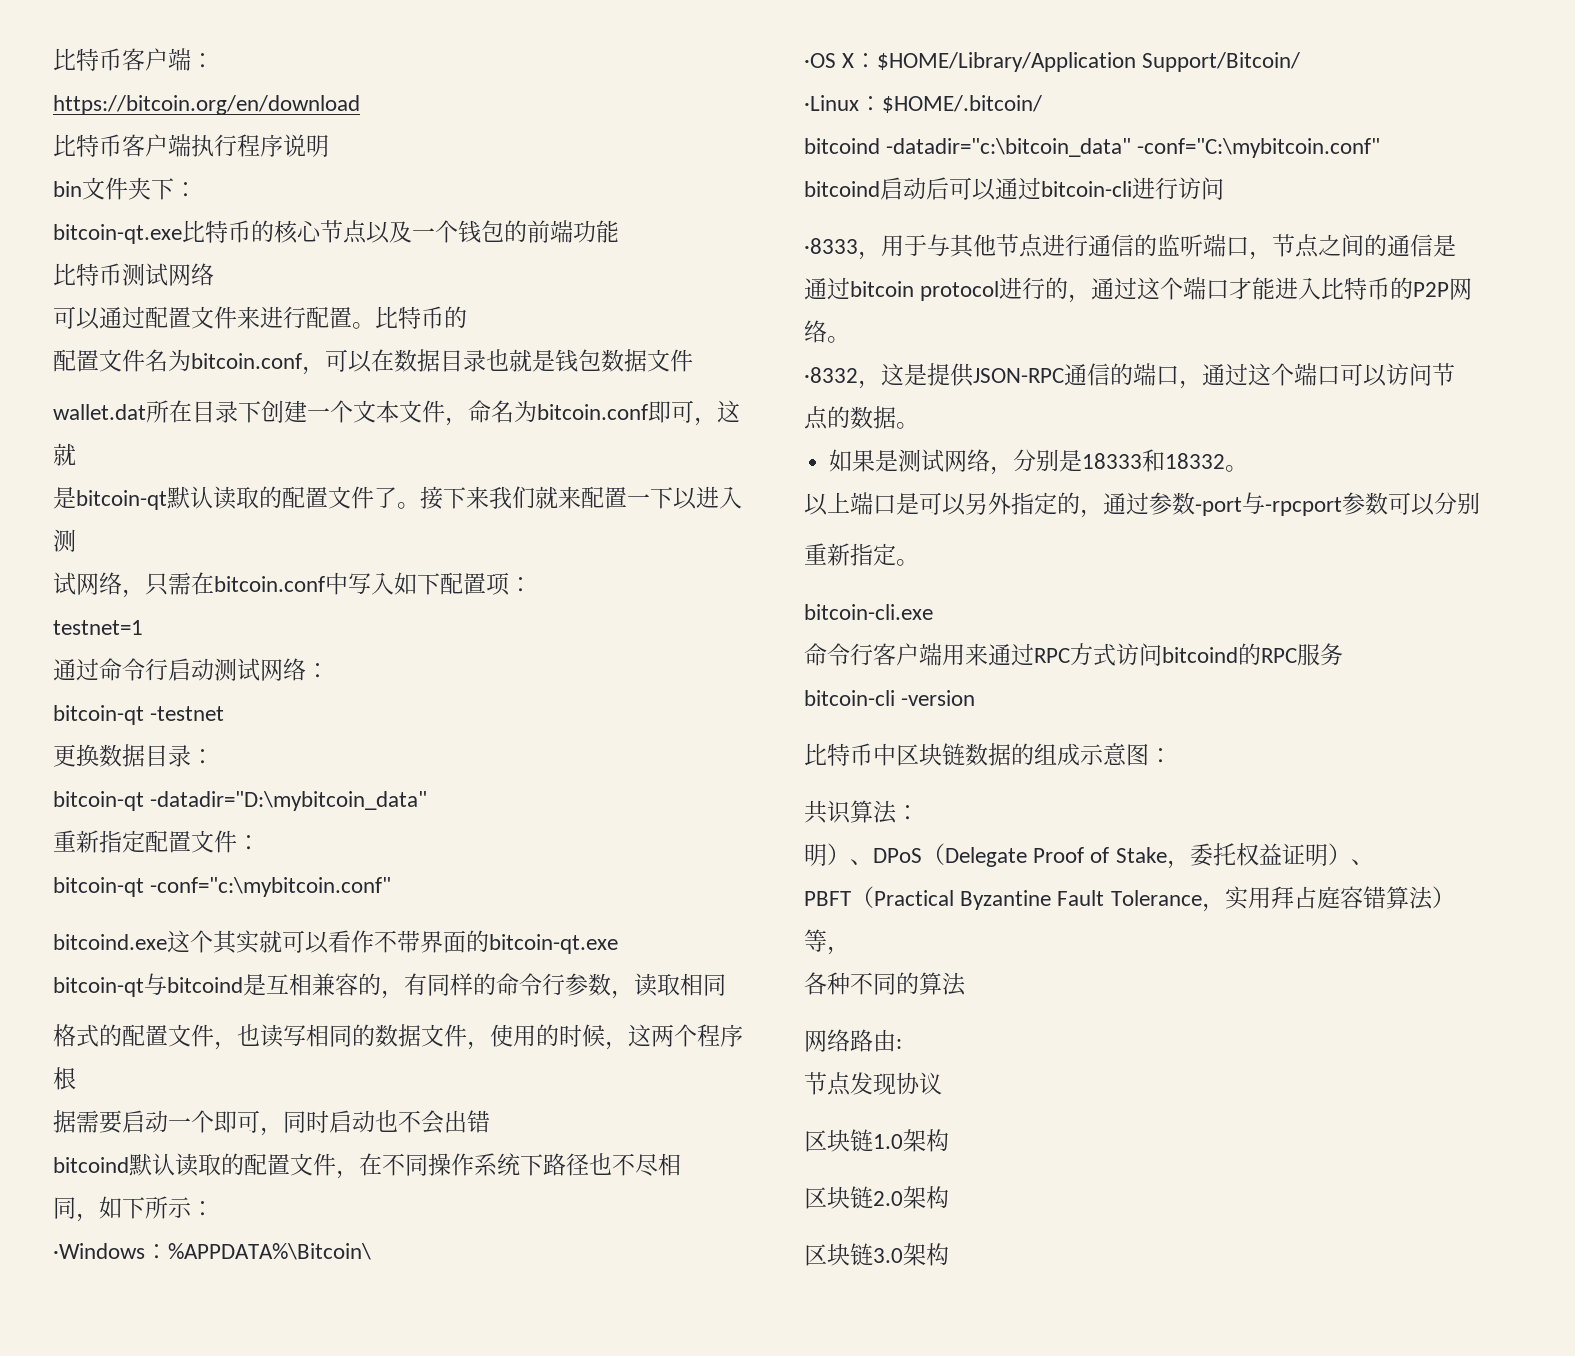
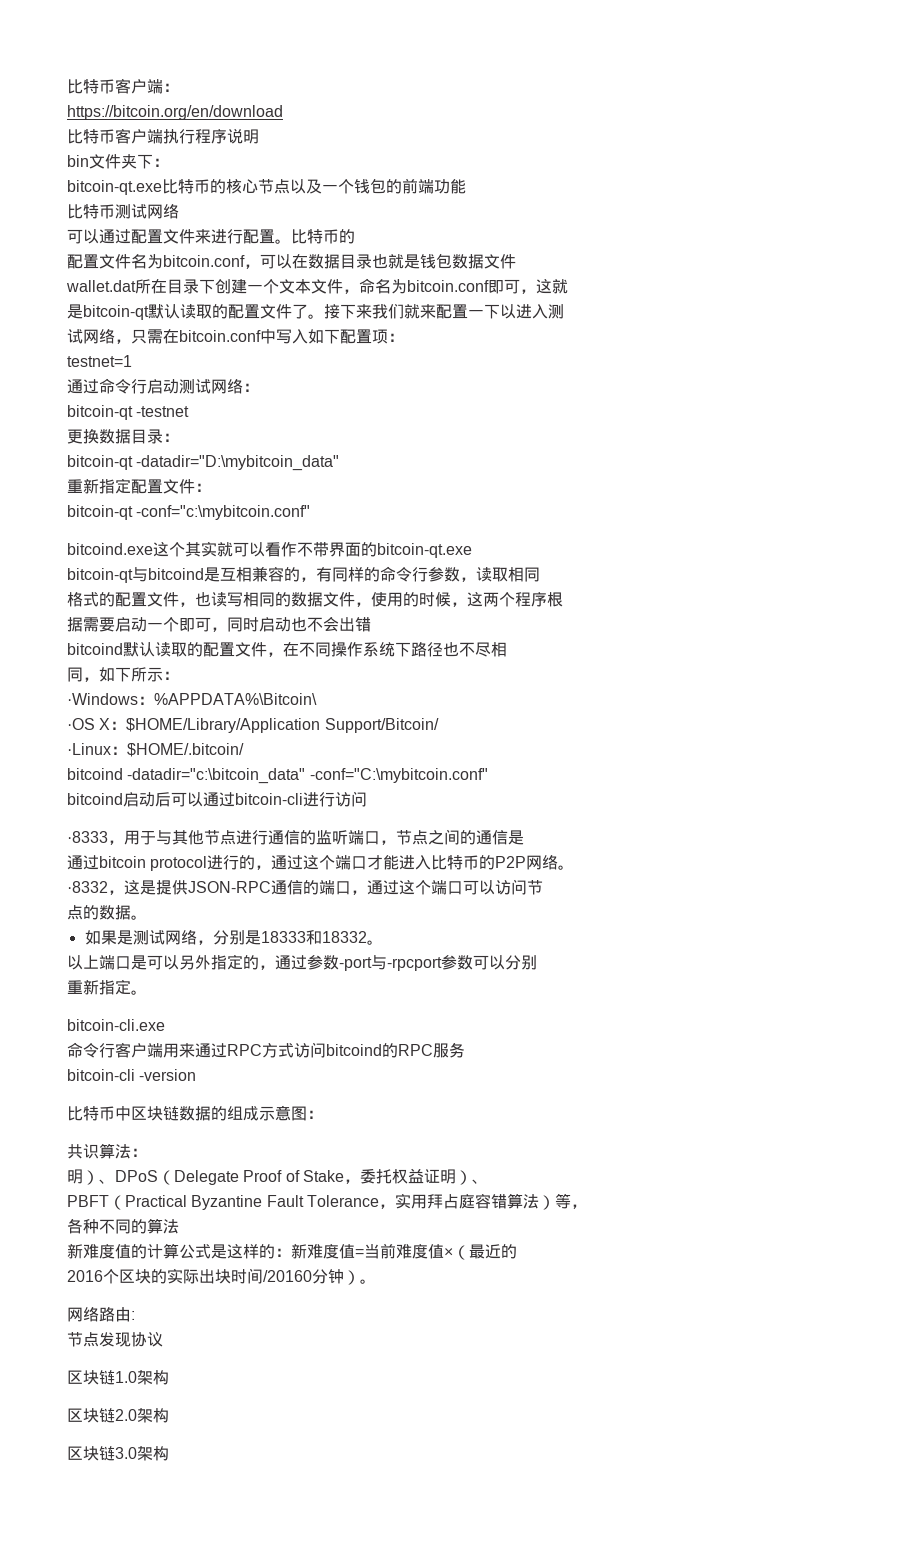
+ 新难度值的计算公式是这样的：新难度值=当前难度值×（最近的
+ 2016个区块的实际出块时间/20160分钟）。

